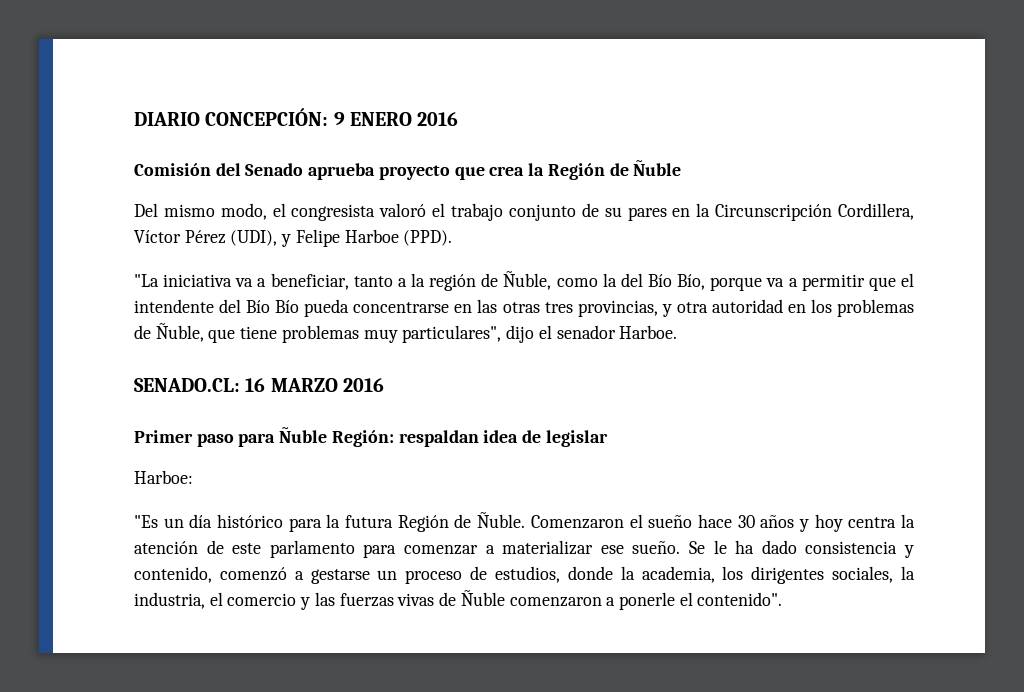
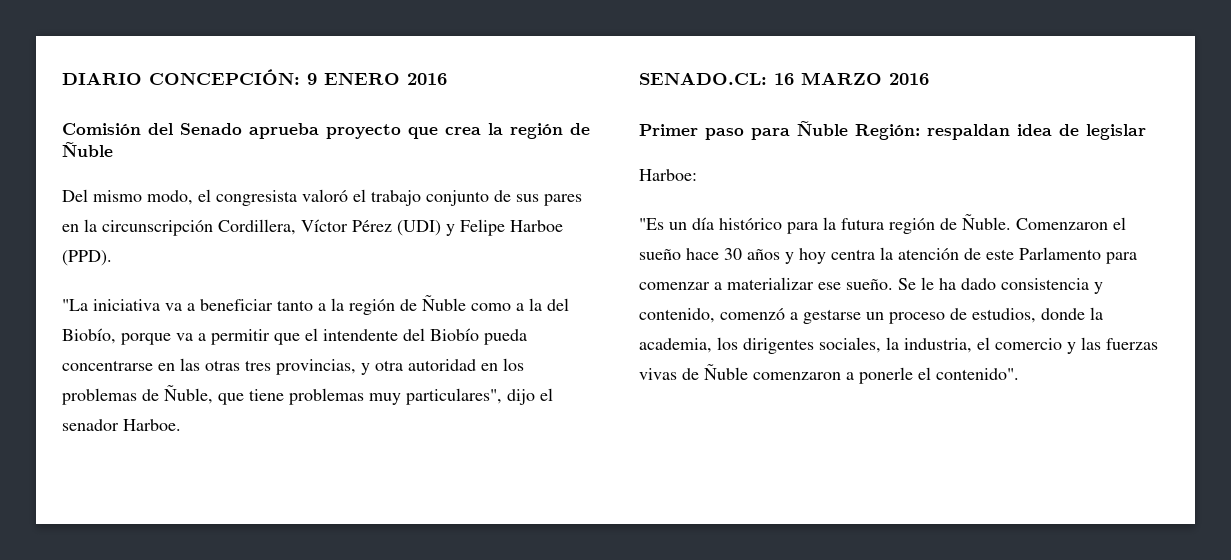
- Comisión del Senado aprueba proyecto que crea la Región de Ñuble
+ Comisión del Senado aprueba proyecto que crea la región de Ñuble
- Del mismo modo, el congresista valoró el trabajo conjunto de su pares en la Circunscripción Cordillera, Víctor Pérez (UDI), y Felipe Harboe (PPD).
+ Del mismo modo, el congresista valoró el trabajo conjunto de sus pares en la circunscripción Cordillera, Víctor Pérez (UDI) y Felipe Harboe (PPD).
- "La iniciativa va a beneficiar, tanto a la región de Ñuble, como la del Bío Bío, porque va a permitir que el intendente del Bío Bío pueda concentrarse en las otras tres provincias, y otra autoridad en los problemas de Ñuble, que tiene problemas muy particulares", dijo el senador Harboe.
+ "La iniciativa va a beneficiar tanto a la región de Ñuble como a la del Biobío, porque va a permitir que el intendente del Biobío pueda concentrarse en las otras tres provincias, y otra autoridad en los problemas de Ñuble, que tiene problemas muy particulares", dijo el senador Harboe.
- "Es un día histórico para la futura Región de Ñuble.
+ "Es un día histórico para la futura región de Ñuble.
- Comenzaron el sueño hace 30 años y hoy centra la atención de este parlamento para comenzar a materializar ese sueño.
+ Comenzaron el sueño hace 30 años y hoy centra la atención de este Parlamento para comenzar a materializar ese sueño.

